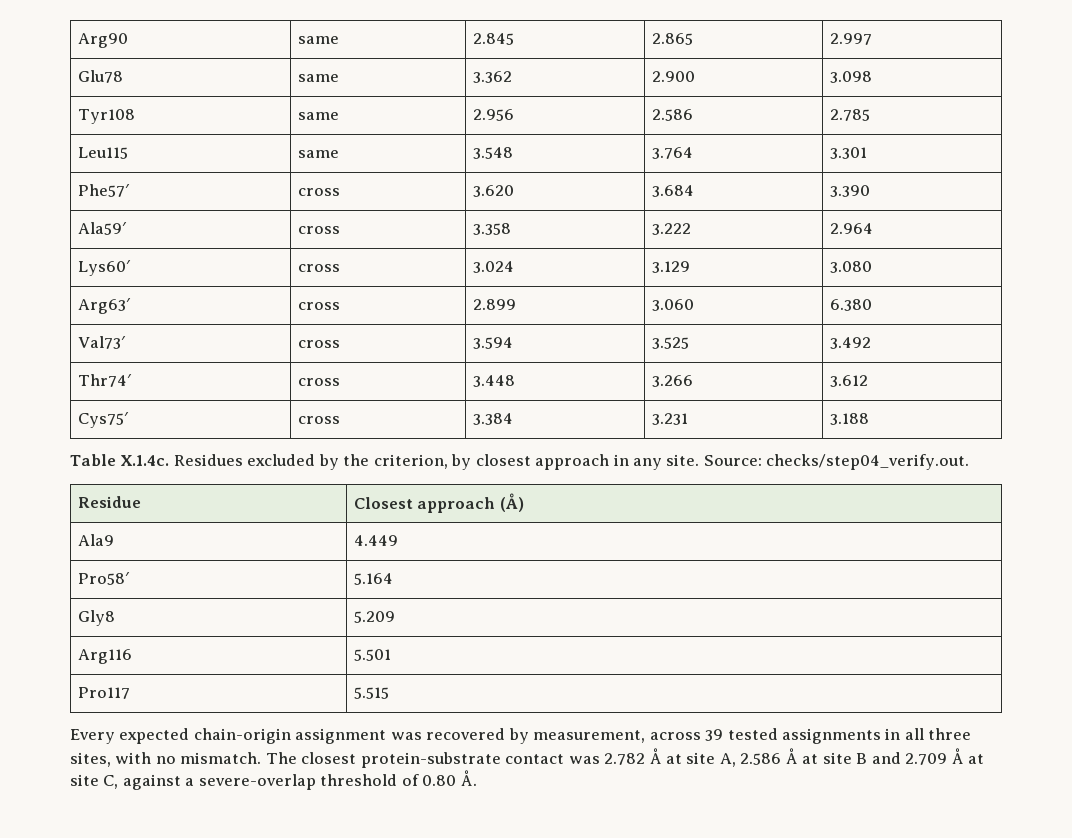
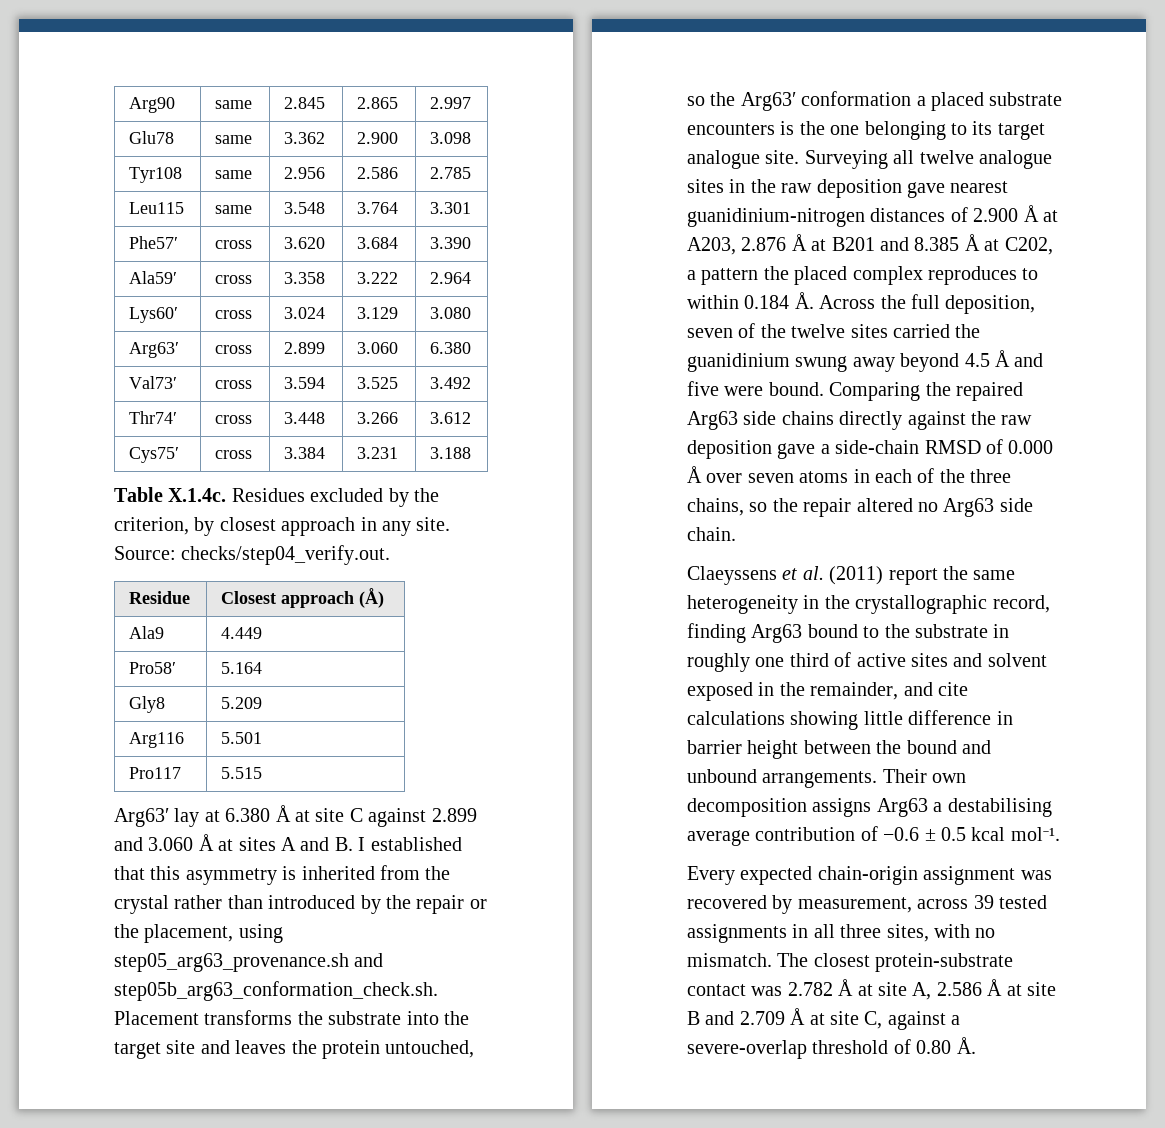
+ Arg63′ lay at 6.380 Å at site C against 2.899 and 3.060 Å at sites A and B. I established that this asymmetry is inherited from the crystal rather than introduced by the repair or the placement, using step05_arg63_provenance.sh and step05b_arg63_conformation_check.sh. Placement transforms the substrate into the target site and leaves the protein untouched, so the Arg63′ conformation a placed substrate encounters is the one belonging to its target analogue site. Surveying all twelve analogue sites in the raw deposition gave nearest guanidinium-nitrogen distances of 2.900 Å at A203, 2.876 Å at B201 and 8.385 Å at C202, a pattern the placed complex reproduces to within 0.184 Å. Across the full deposition, seven of the twelve sites carried the guanidinium swung away beyond 4.5 Å and five were bound. Comparing the repaired Arg63 side chains directly against the raw deposition gave a side-chain RMSD of 0.000 Å over seven atoms in each of the three chains, so the repair altered no Arg63 side chain.
+ Claeyssens et al. (2011) report the same heterogeneity in the crystallographic record, finding Arg63 bound to the substrate in roughly one third of active sites and solvent exposed in the remainder, and cite calculations showing little difference in barrier height between the bound and unbound arrangements. Their own decomposition assigns Arg63 a destabilising average contribution of −0.6 ± 0.5 kcal mol⁻¹.

